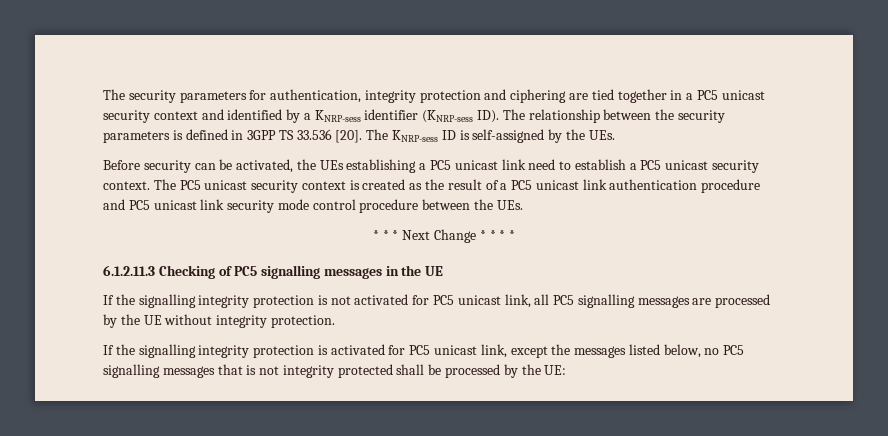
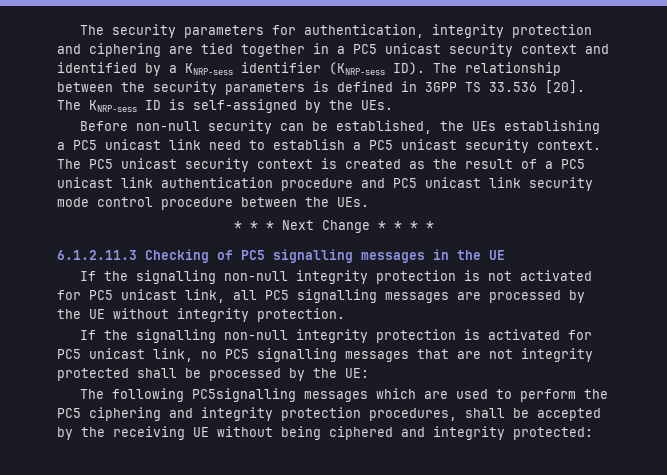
- Before security can be activated, the UEs establishing a PC5 unicast link need to establish a PC5 unicast security context.
+ Before non-null security can be established, the UEs establishing a PC5 unicast link need to establish a PC5 unicast security context.
- If the signalling integrity protection is not activated for PC5 unicast link, all PC5 signalling messages are processed by the UE without integrity protection.
+ If the signalling non-null integrity protection is not activated for PC5 unicast link, all PC5 signalling messages are processed by the UE without integrity protection.
- If the signalling integrity protection is activated for PC5 unicast link, except the messages listed below, no PC5 signalling messages that is not integrity protected shall be processed by the UE:
+ If the signalling non-null integrity protection is activated for PC5 unicast link, no PC5 signalling messages that are not integrity protected shall be processed by the UE:
+ The following PC5signalling messages which are used to perform the PC5 ciphering and integrity protection procedures, shall be accepted by the receiving UE without being ciphered and integrity protected:

